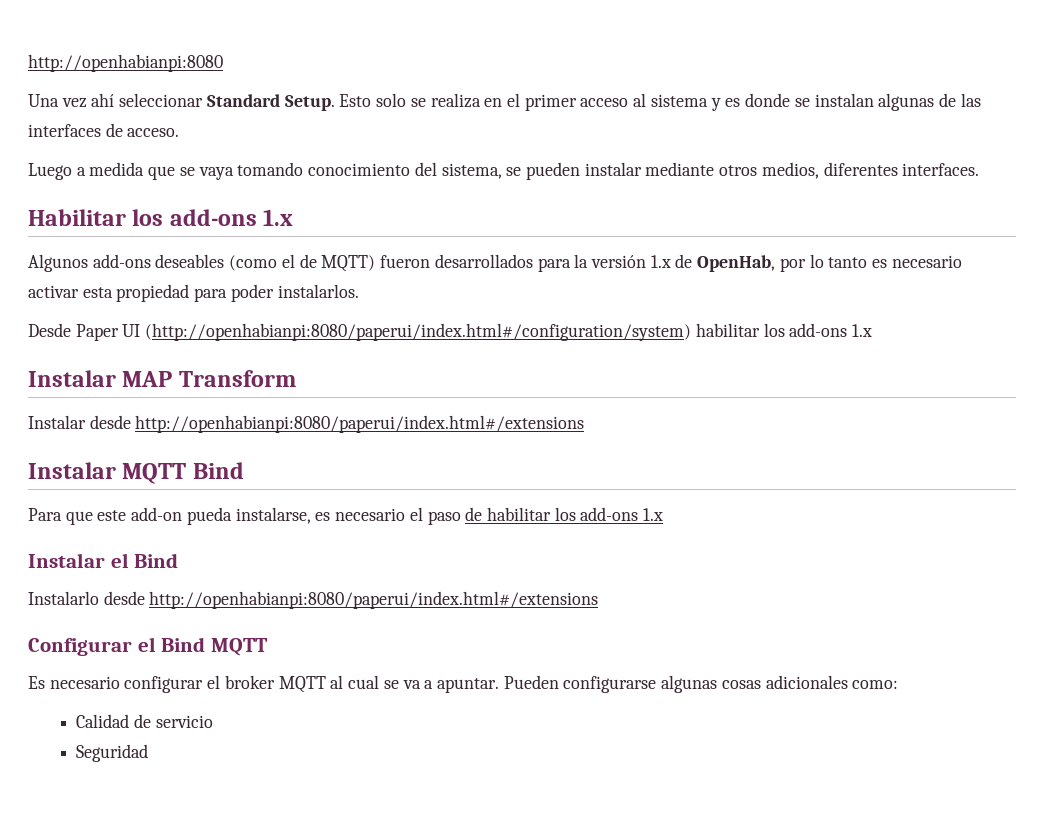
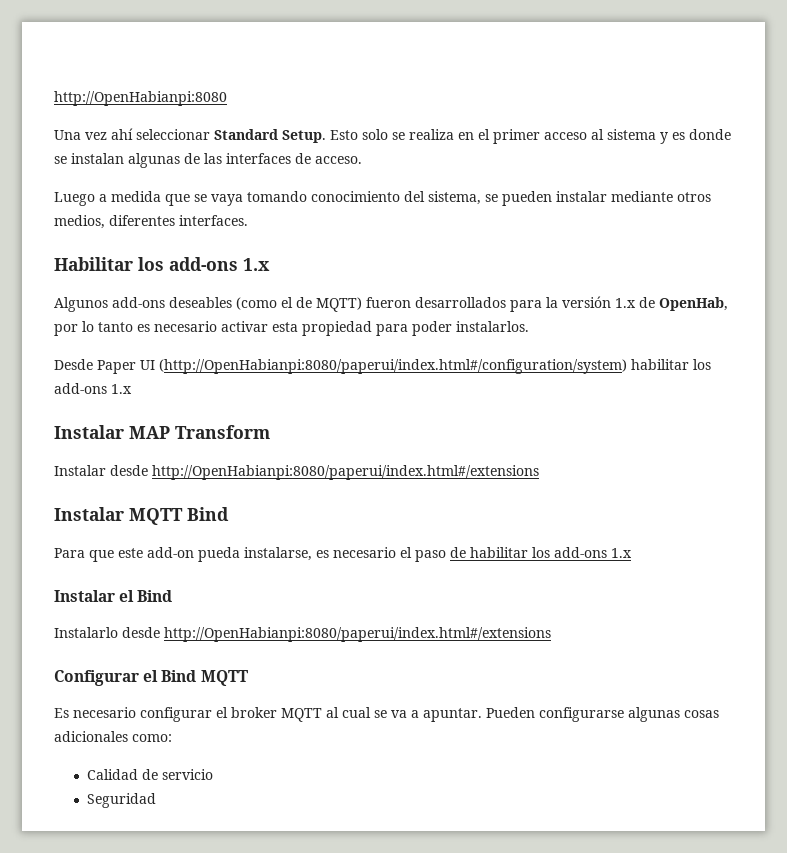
- http://openhabianpi:8080
+ http://OpenHabianpi:8080
- Desde Paper UI (http://openhabianpi:8080/paperui/index.html#/configuration/system) habilitar los add-ons 1.x
+ Desde Paper UI (http://OpenHabianpi:8080/paperui/index.html#/configuration/system) habilitar los add-ons 1.x
- Instalar desde http://openhabianpi:8080/paperui/index.html#/extensions
+ Instalar desde http://OpenHabianpi:8080/paperui/index.html#/extensions
- Instalarlo desde http://openhabianpi:8080/paperui/index.html#/extensions
+ Instalarlo desde http://OpenHabianpi:8080/paperui/index.html#/extensions

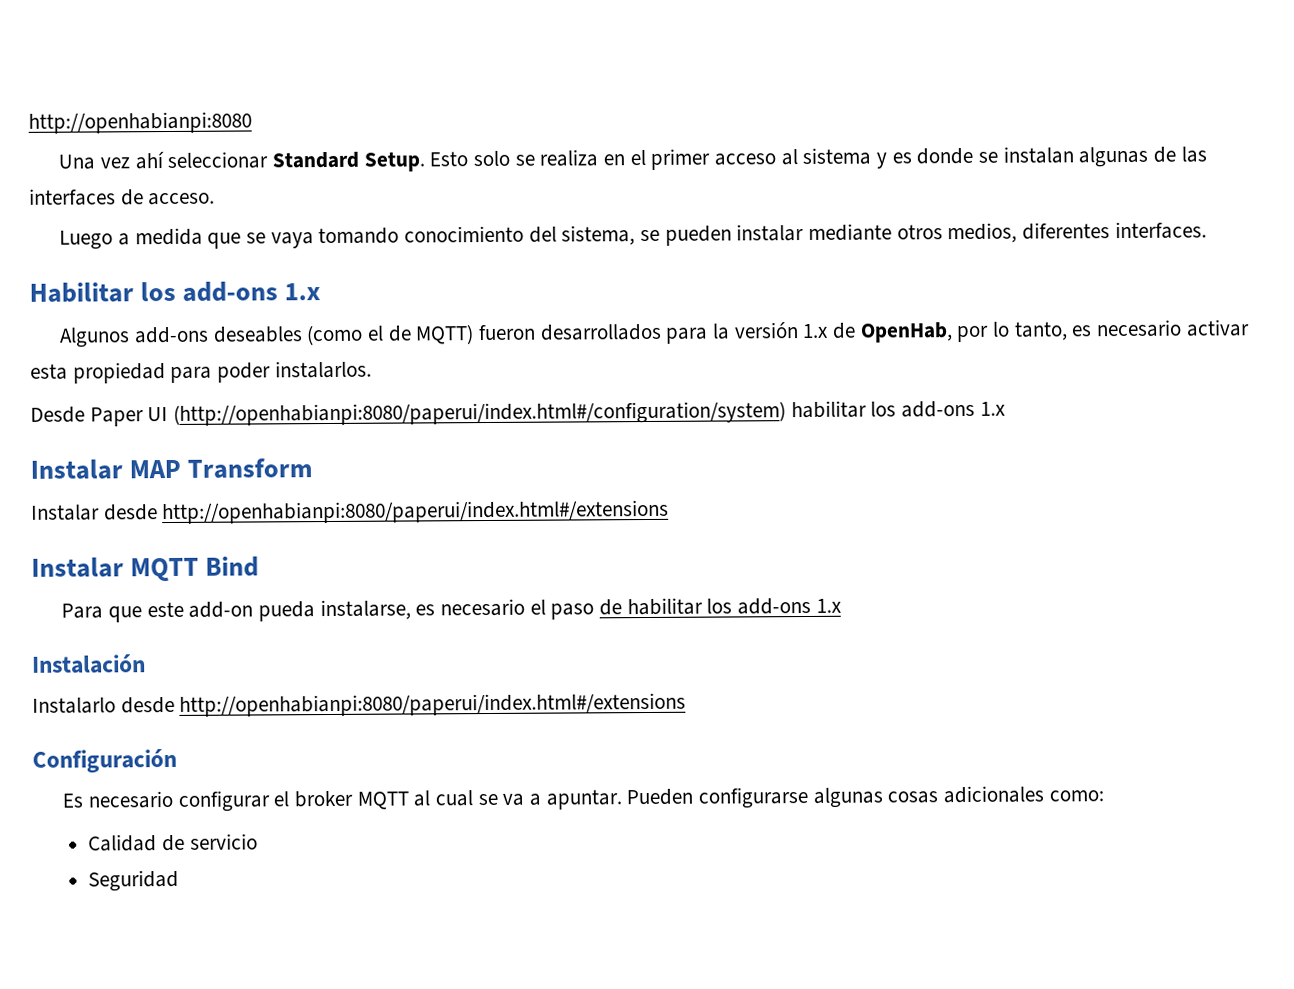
- http://OpenHabianpi:8080
+ http://openhabianpi:8080
- Algunos add-ons deseables (como el de MQTT) fueron desarrollados para la versión 1.x de OpenHab, por lo tanto es necesario activar esta propiedad para poder instalarlos.
+ Algunos add-ons deseables (como el de MQTT) fueron desarrollados para la versión 1.x de OpenHab, por lo tanto, es necesario activar esta propiedad para poder instalarlos.
- Desde Paper UI (http://OpenHabianpi:8080/paperui/index.html#/configuration/system) habilitar los add-ons 1.x
+ Desde Paper UI (http://openhabianpi:8080/paperui/index.html#/configuration/system) habilitar los add-ons 1.x
- Instalar desde http://OpenHabianpi:8080/paperui/index.html#/extensions
+ Instalar desde http://openhabianpi:8080/paperui/index.html#/extensions
- Instalar el Bind
+ Instalación
- Instalarlo desde http://OpenHabianpi:8080/paperui/index.html#/extensions
- Configurar el Bind MQTT
+ Instalarlo desde http://openhabianpi:8080/paperui/index.html#/extensions
+ Configuración

